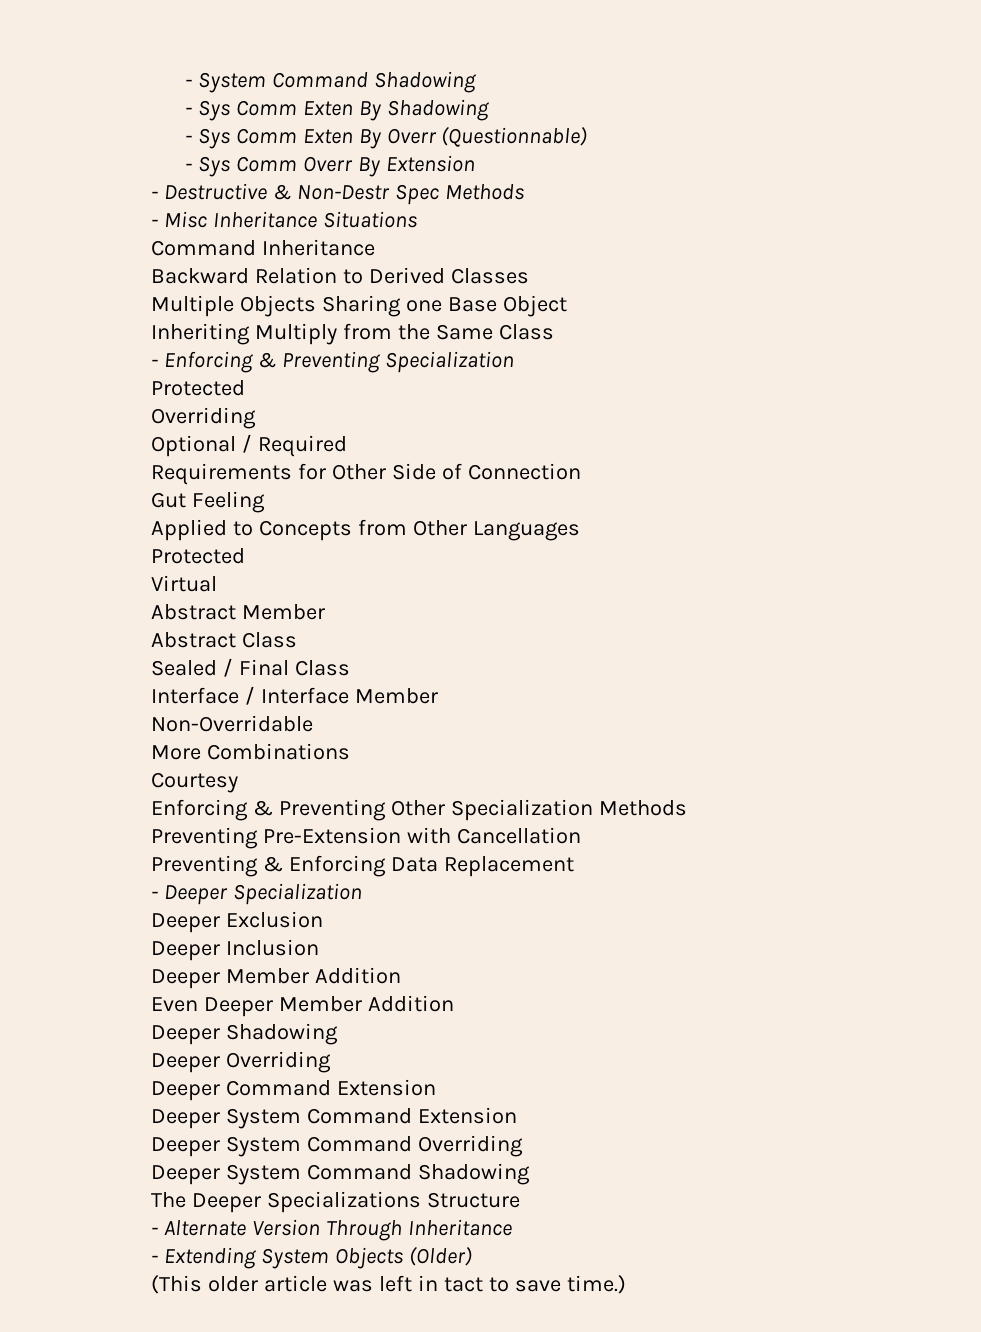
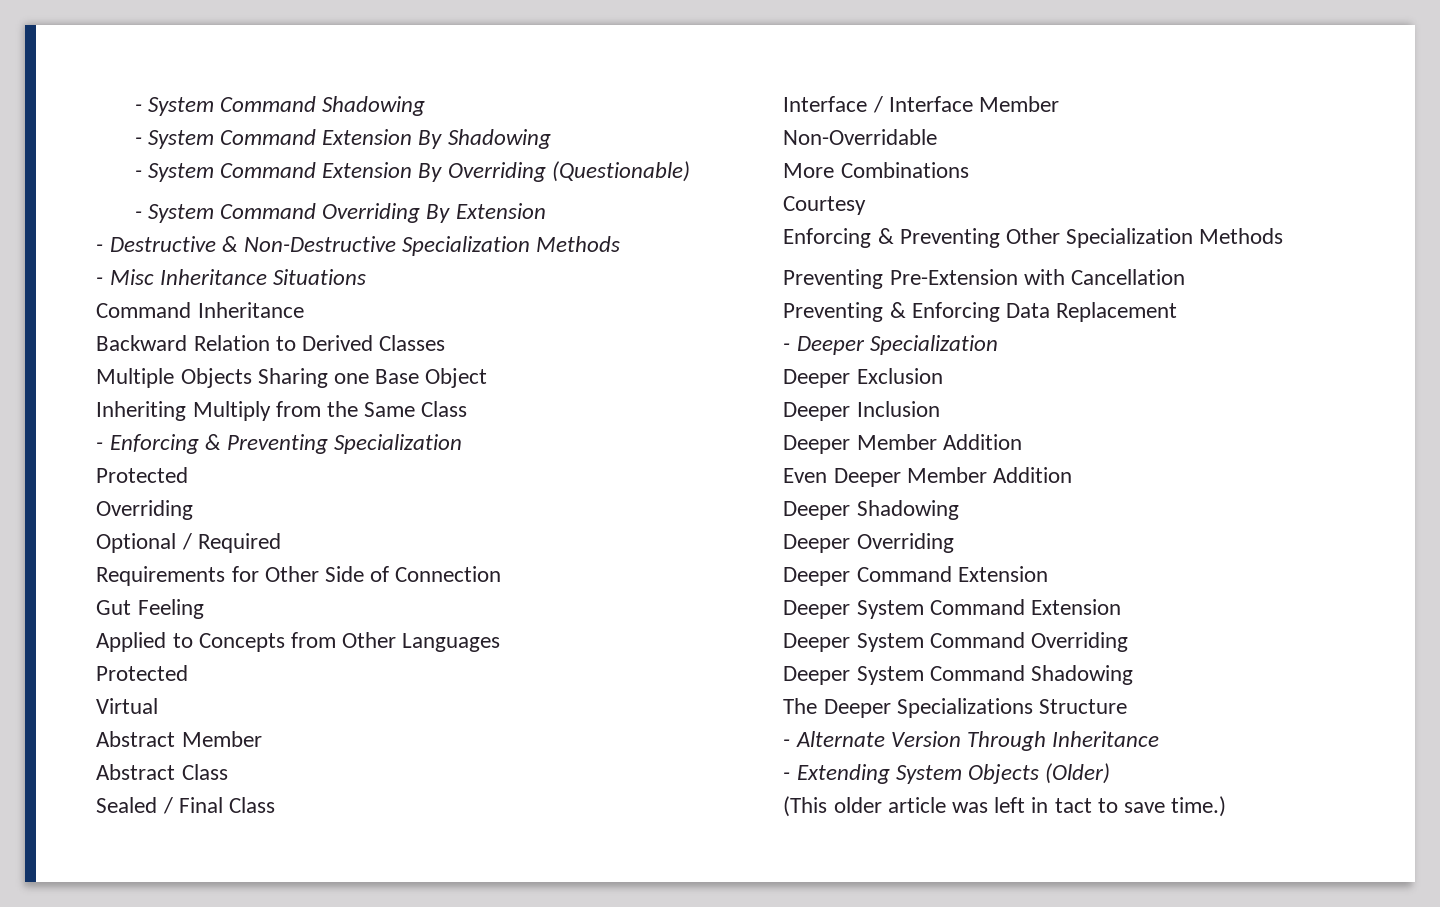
- - Sys Comm Exten By Shadowing
+ - System Command Extension By Shadowing
- - Sys Comm Exten By Overr (Questionnable)
- - Sys Comm Overr By Extension
+ - System Command Extension By Overriding (Questionable)
+ - System Command Overriding By Extension
- - Destructive & Non-Destr Spec Methods
+ - Destructive & Non-Destructive Specialization Methods

